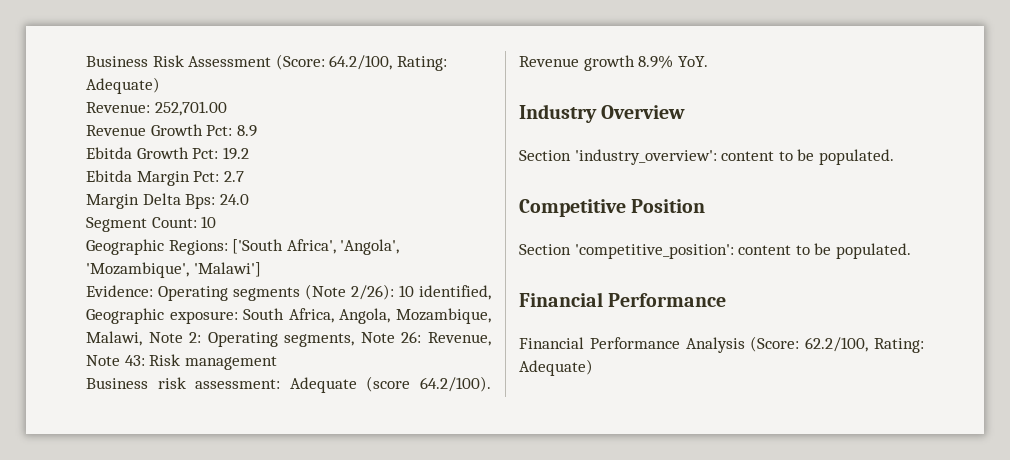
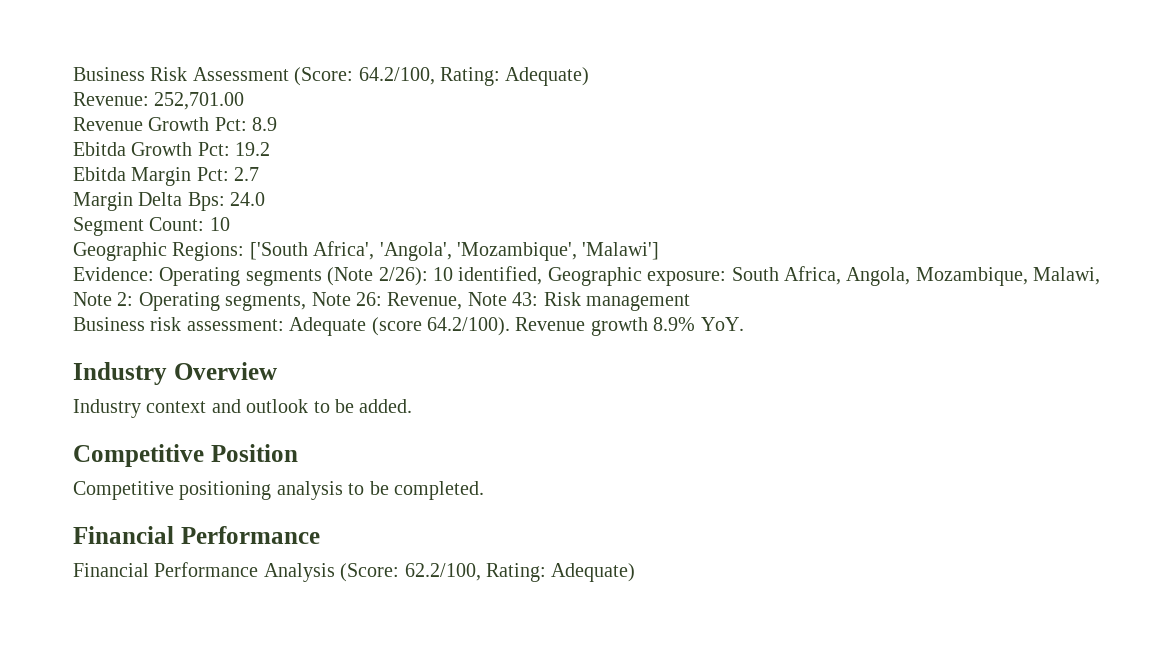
- Section 'industry_overview': content to be populated.
+ Industry context and outlook to be added.
- Section 'competitive_position': content to be populated.
+ Competitive positioning analysis to be completed.

